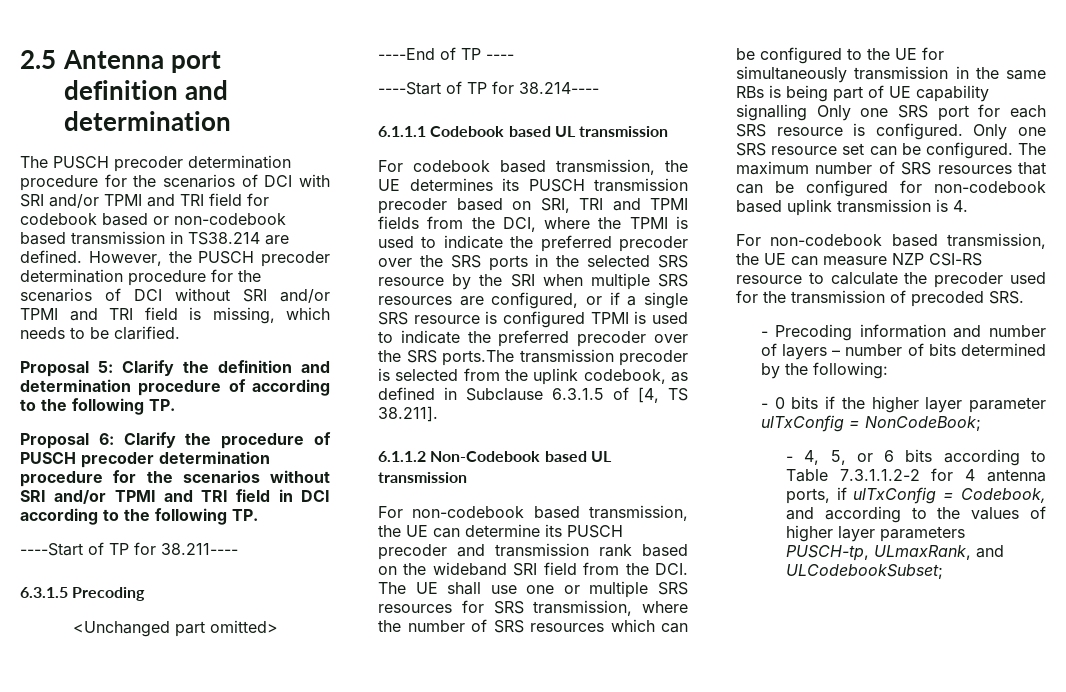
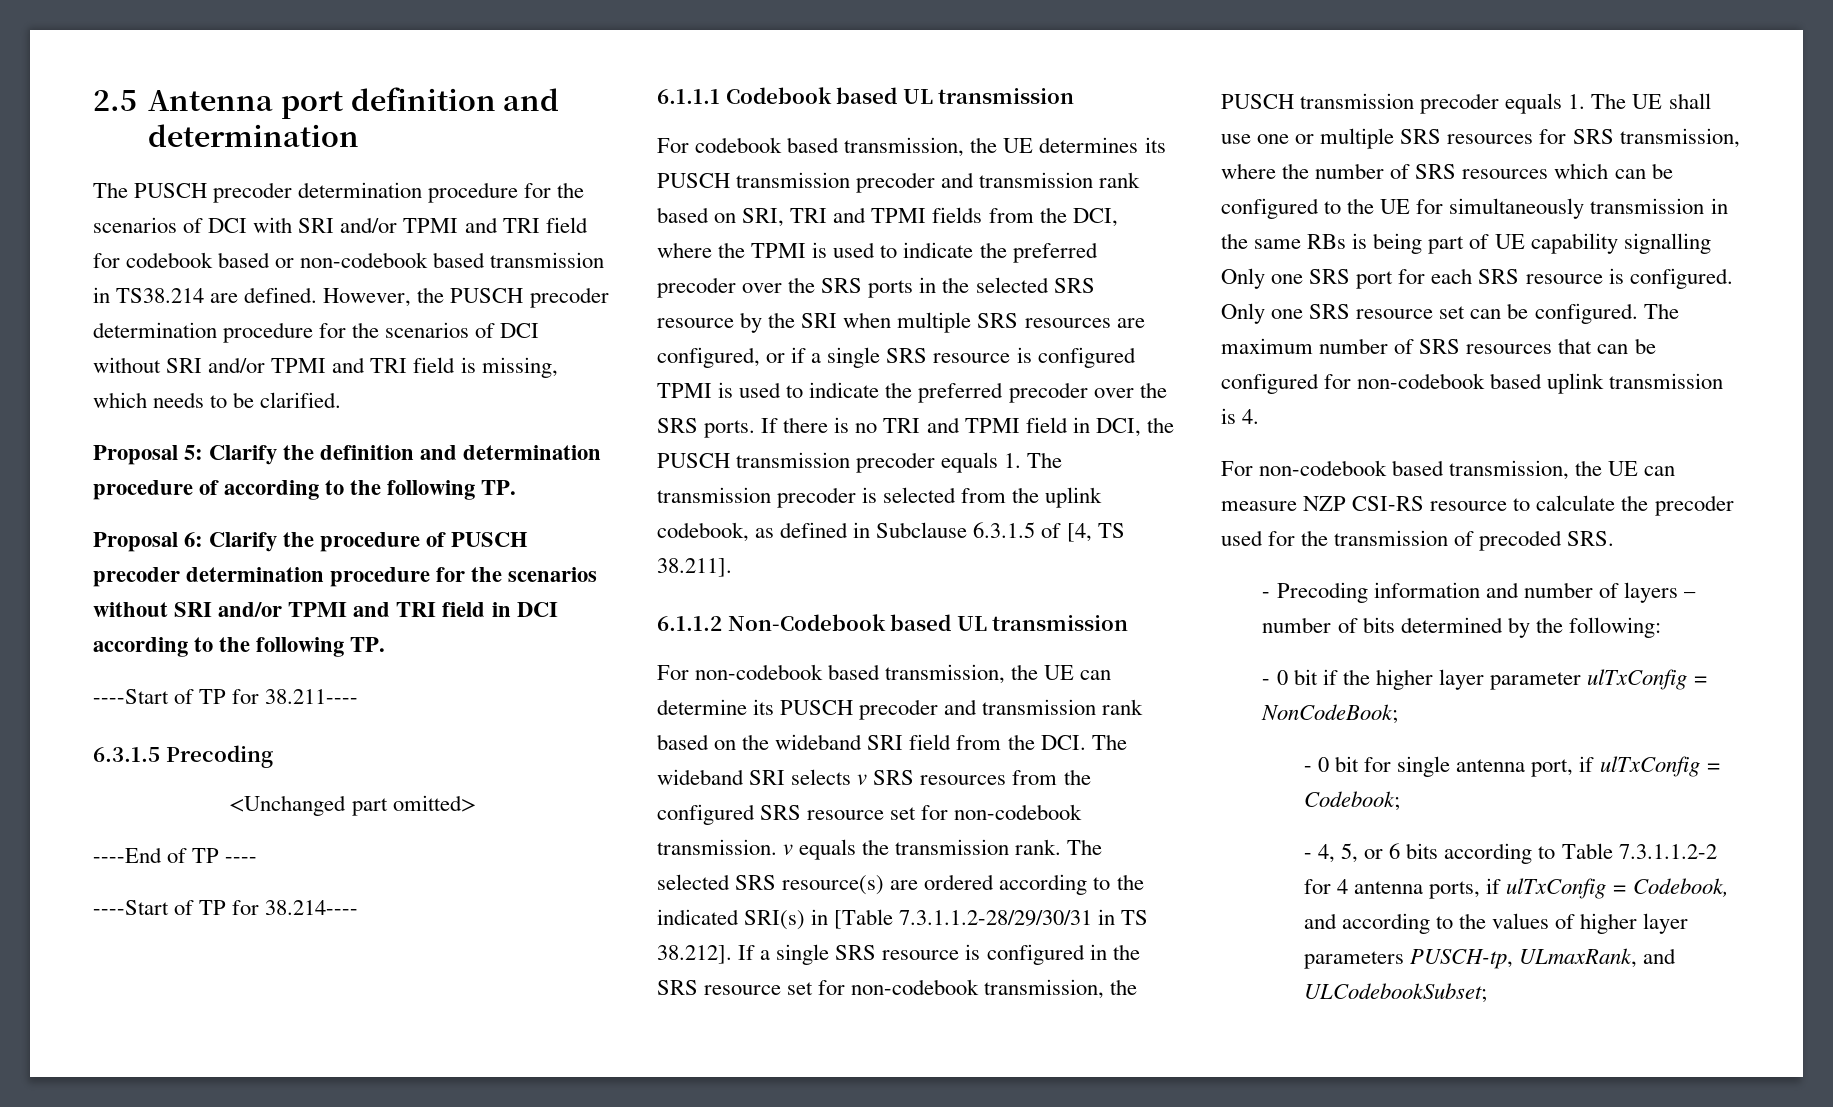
- For codebook based transmission, the UE determines its PUSCH transmission precoder based on SRI, TRI and TPMI fields from the DCI, where the TPMI is used to indicate the preferred precoder over the SRS ports in the selected SRS resource by the SRI when multiple SRS resources are configured, or if a single SRS resource is configured TPMI is used to indicate the preferred precoder over the SRS ports.The transmission precoder is selected from the uplink codebook, as defined in Subclause 6.3.1.5 of [4, TS 38.211].
+ For codebook based transmission, the UE determines its PUSCH transmission precoder and transmission rank based on SRI, TRI and TPMI fields from the DCI, where the TPMI is used to indicate the preferred precoder over the SRS ports in the selected SRS resource by the SRI when multiple SRS resources are configured, or if a single SRS resource is configured TPMI is used to indicate the preferred precoder over the SRS ports. If there is no TRI and TPMI field in DCI, the PUSCH transmission precoder equals 1. The transmission precoder is selected from the uplink codebook, as defined in Subclause 6.3.1.5 of [4, TS 38.211].
- For non-codebook based transmission, the UE can determine its PUSCH precoder and transmission rank based on the wideband SRI field from the DCI. The UE shall use one or multiple SRS resources for SRS transmission, where the number of SRS resources which can be configured to the UE for simultaneously transmission in the same RBs is being part of UE capability signalling Only one SRS port for each SRS resource is configured.
+ For non-codebook based transmission, the UE can determine its PUSCH precoder and transmission rank based on the wideband SRI field from the DCI. The wideband SRI selects v SRS resources from the configured SRS resource set for non-codebook transmission. v equals the transmission rank. The selected SRS resource(s) are ordered according to the indicated SRI(s) in [Table 7.3.1.1.2-28/29/30/31 in TS 38.212]. If a single SRS resource is configured in the SRS resource set for non-codebook transmission, the PUSCH transmission precoder equals 1. The UE shall use one or multiple SRS resources for SRS transmission, where the number of SRS resources which can be configured to the UE for simultaneously transmission in the same RBs is being part of UE capability signalling Only one SRS port for each SRS resource is configured.
- - 0 bits if the higher layer parameter ulTxConfig = NonCodeBook;
+ - 0 bit if the higher layer parameter ulTxConfig = NonCodeBook;
+ - 0 bit for single antenna port, if ulTxConfig = Codebook;

